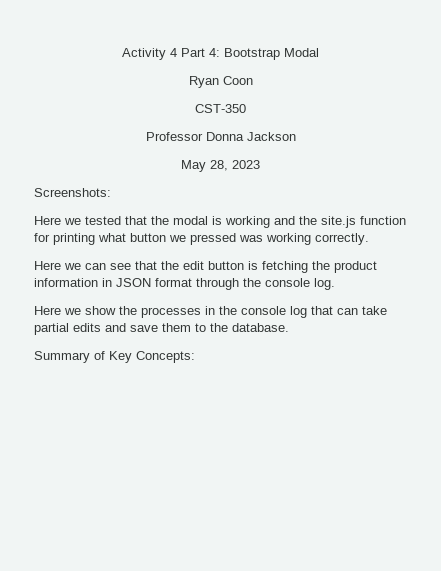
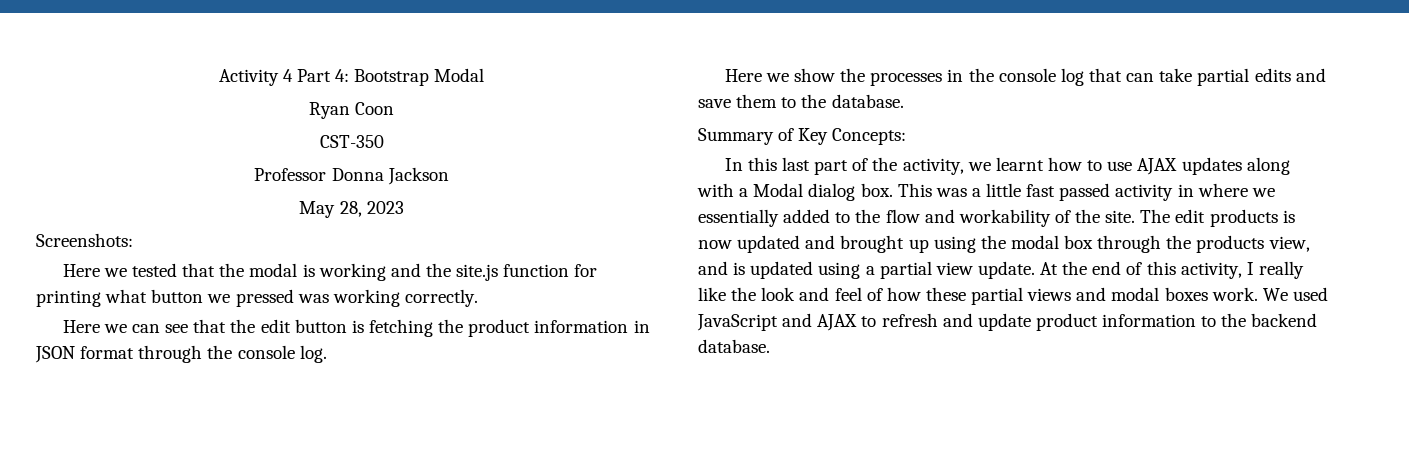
+ In this last part of the activity, we learnt how to use AJAX updates along with a Modal dialog box. This was a little fast passed activity in where we essentially added to the flow and workability of the site. The edit products is now updated and brought up using the modal box through the products view, and is updated using a partial view update. At the end of this activity, I really like the look and feel of how these partial views and modal boxes work. We used JavaScript and AJAX to refresh and update product information to the backend database.

